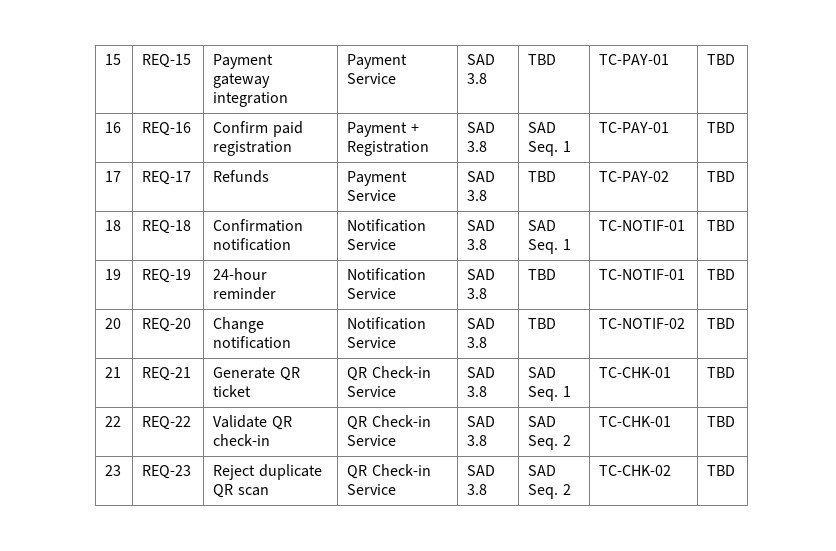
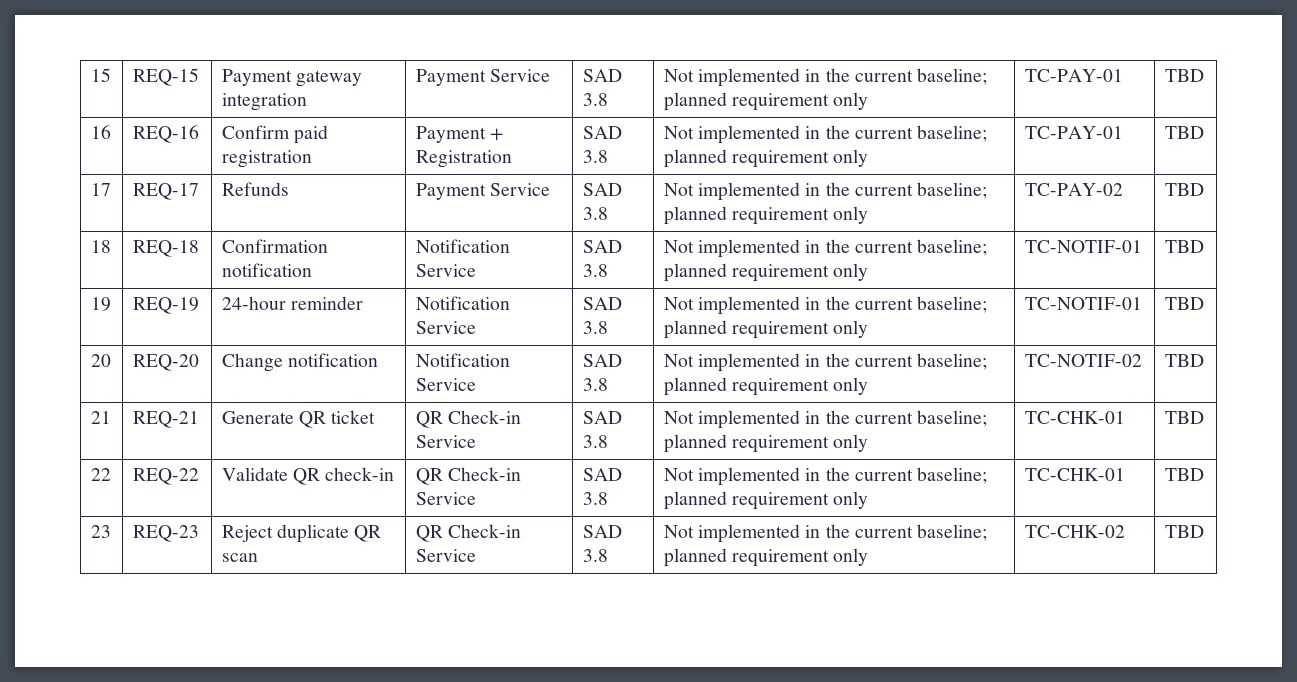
- 15 | REQ-15 | Payment gateway integration | Payment Service | SAD 3.8 | TBD | TC-PAY-01 | TBD
+ 15 | REQ-15 | Payment gateway integration | Payment Service | SAD 3.8 | Not implemented in the current baseline; planned requirement only | TC-PAY-01 | TBD
- 16 | REQ-16 | Confirm paid registration | Payment + Registration | SAD 3.8 | SAD Seq. 1 | TC-PAY-01 | TBD
+ 16 | REQ-16 | Confirm paid registration | Payment + Registration | SAD 3.8 | Not implemented in the current baseline; planned requirement only | TC-PAY-01 | TBD
- 17 | REQ-17 | Refunds | Payment Service | SAD 3.8 | TBD | TC-PAY-02 | TBD
+ 17 | REQ-17 | Refunds | Payment Service | SAD 3.8 | Not implemented in the current baseline; planned requirement only | TC-PAY-02 | TBD
- 18 | REQ-18 | Confirmation notification | Notification Service | SAD 3.8 | SAD Seq. 1 | TC-NOTIF-01 | TBD
+ 18 | REQ-18 | Confirmation notification | Notification Service | SAD 3.8 | Not implemented in the current baseline; planned requirement only | TC-NOTIF-01 | TBD
- 19 | REQ-19 | 24-hour reminder | Notification Service | SAD 3.8 | TBD | TC-NOTIF-01 | TBD
+ 19 | REQ-19 | 24-hour reminder | Notification Service | SAD 3.8 | Not implemented in the current baseline; planned requirement only | TC-NOTIF-01 | TBD
- 20 | REQ-20 | Change notification | Notification Service | SAD 3.8 | TBD | TC-NOTIF-02 | TBD
+ 20 | REQ-20 | Change notification | Notification Service | SAD 3.8 | Not implemented in the current baseline; planned requirement only | TC-NOTIF-02 | TBD
- 21 | REQ-21 | Generate QR ticket | QR Check-in Service | SAD 3.8 | SAD Seq. 1 | TC-CHK-01 | TBD
+ 21 | REQ-21 | Generate QR ticket | QR Check-in Service | SAD 3.8 | Not implemented in the current baseline; planned requirement only | TC-CHK-01 | TBD
- 22 | REQ-22 | Validate QR check-in | QR Check-in Service | SAD 3.8 | SAD Seq. 2 | TC-CHK-01 | TBD
+ 22 | REQ-22 | Validate QR check-in | QR Check-in Service | SAD 3.8 | Not implemented in the current baseline; planned requirement only | TC-CHK-01 | TBD
- 23 | REQ-23 | Reject duplicate QR scan | QR Check-in Service | SAD 3.8 | SAD Seq. 2 | TC-CHK-02 | TBD
+ 23 | REQ-23 | Reject duplicate QR scan | QR Check-in Service | SAD 3.8 | Not implemented in the current baseline; planned requirement only | TC-CHK-02 | TBD

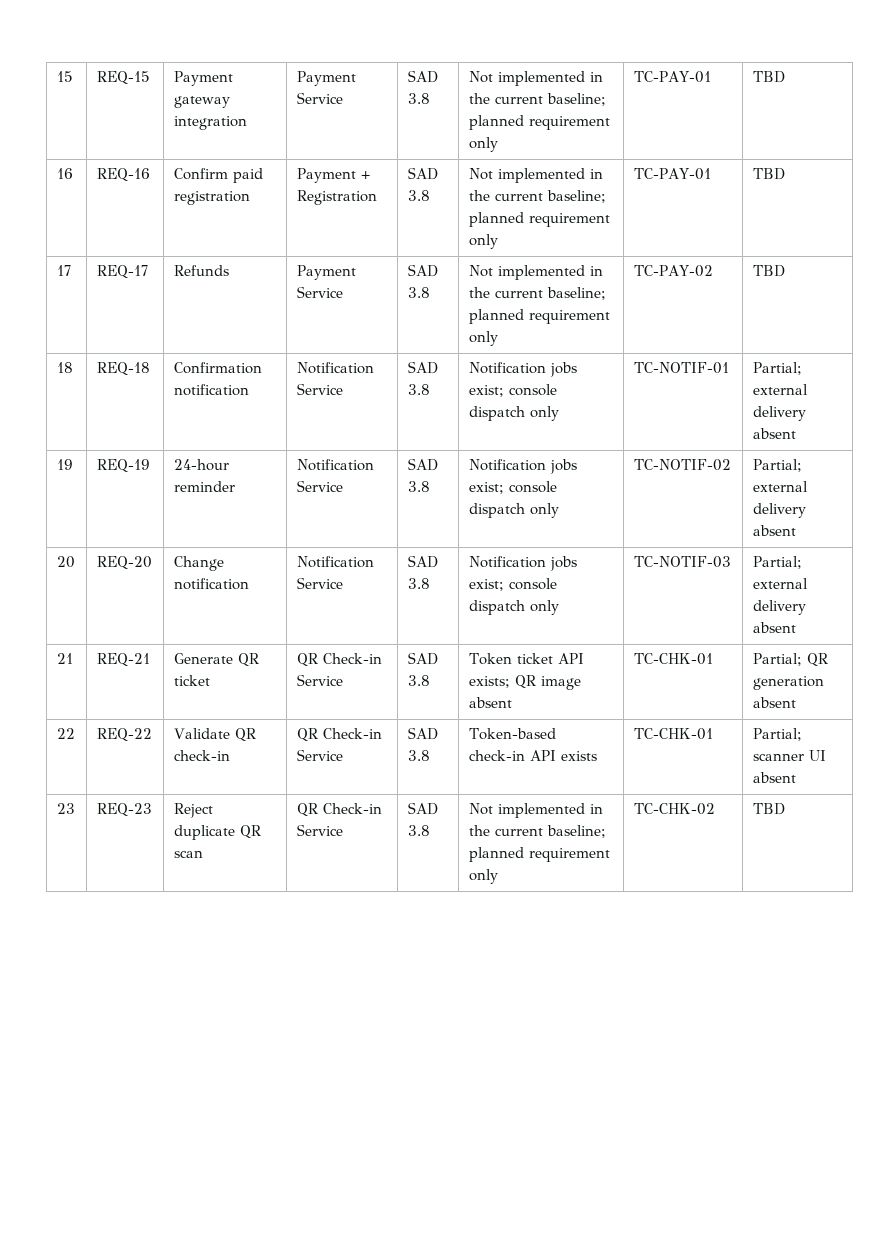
- 18 | REQ-18 | Confirmation notification | Notification Service | SAD 3.8 | Not implemented in the current baseline; planned requirement only | TC-NOTIF-01 | TBD
+ 18 | REQ-18 | Confirmation notification | Notification Service | SAD 3.8 | Notification jobs exist; console dispatch only | TC-NOTIF-01 | Partial; external delivery absent
- 19 | REQ-19 | 24-hour reminder | Notification Service | SAD 3.8 | Not implemented in the current baseline; planned requirement only | TC-NOTIF-01 | TBD
+ 19 | REQ-19 | 24-hour reminder | Notification Service | SAD 3.8 | Notification jobs exist; console dispatch only | TC-NOTIF-02 | Partial; external delivery absent
- 20 | REQ-20 | Change notification | Notification Service | SAD 3.8 | Not implemented in the current baseline; planned requirement only | TC-NOTIF-02 | TBD
+ 20 | REQ-20 | Change notification | Notification Service | SAD 3.8 | Notification jobs exist; console dispatch only | TC-NOTIF-03 | Partial; external delivery absent
- 21 | REQ-21 | Generate QR ticket | QR Check-in Service | SAD 3.8 | Not implemented in the current baseline; planned requirement only | TC-CHK-01 | TBD
+ 21 | REQ-21 | Generate QR ticket | QR Check-in Service | SAD 3.8 | Token ticket API exists; QR image absent | TC-CHK-01 | Partial; QR generation absent
- 22 | REQ-22 | Validate QR check-in | QR Check-in Service | SAD 3.8 | Not implemented in the current baseline; planned requirement only | TC-CHK-01 | TBD
+ 22 | REQ-22 | Validate QR check-in | QR Check-in Service | SAD 3.8 | Token-based check-in API exists | TC-CHK-01 | Partial; scanner UI absent

